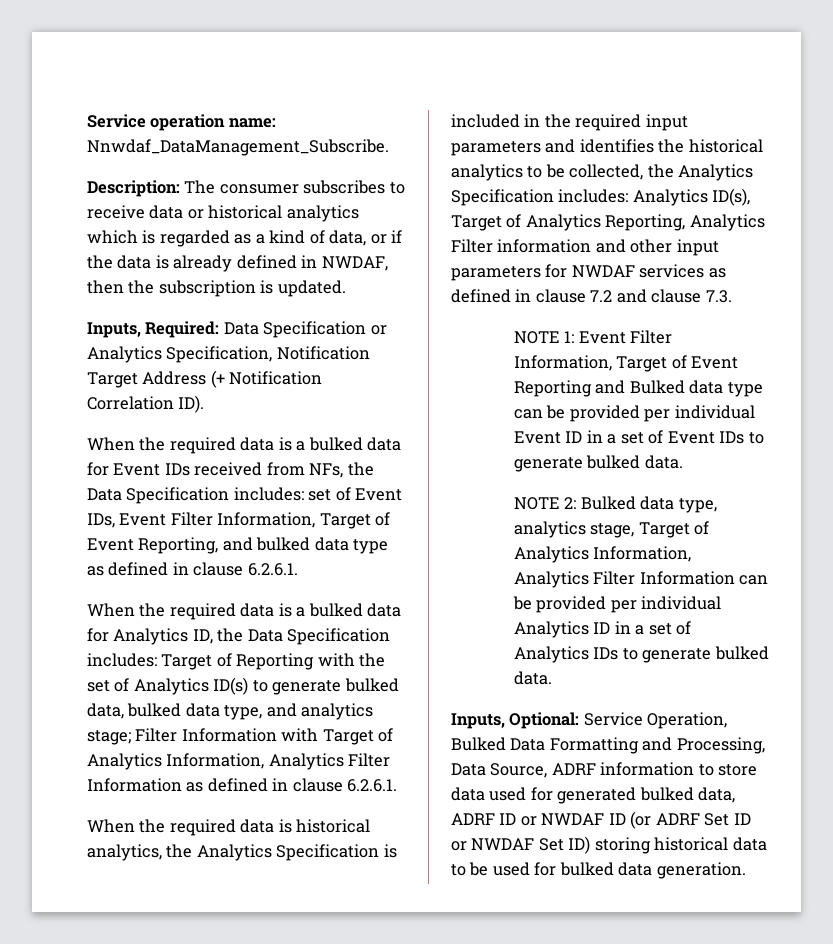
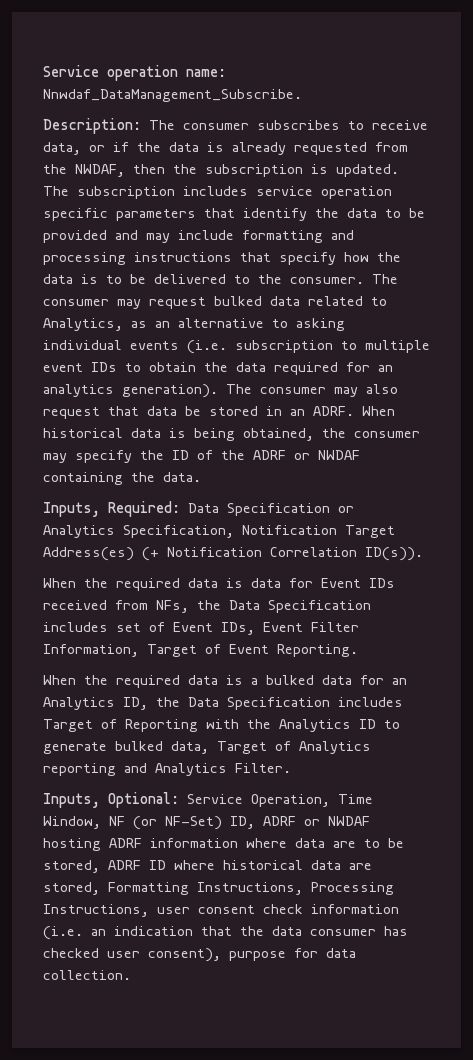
- Description: The consumer subscribes to receive data or historical analytics which is regarded as a kind of data, or if the data is already defined in NWDAF, then the subscription is updated.
+ Description: The consumer subscribes to receive data, or if the data is already requested from the NWDAF, then the subscription is updated. The subscription includes service operation specific parameters that identify the data to be provided and may include formatting and processing instructions that specify how the data is to be delivered to the consumer. The consumer may request bulked data related to Analytics, as an alternative to asking individual events (i.e. subscription to multiple event IDs to obtain the data required for an analytics generation). The consumer may also request that data be stored in an ADRF. When historical data is being obtained, the consumer may specify the ID of the ADRF or NWDAF containing the data.
- Inputs, Required: Data Specification or Analytics Specification, Notification Target Address (+ Notification Correlation ID).
- When the required data is a bulked data for Event IDs received from NFs, the Data Specification includes: set of Event IDs, Event Filter Information, Target of Event Reporting, and bulked data type as defined in clause 6.2.6.1.
- When the required data is a bulked data for Analytics ID, the Data Specification includes: Target of Reporting with the set of Analytics ID(s) to generate bulked data, bulked data type, and analytics stage; Filter Information with Target of Analytics Information, Analytics Filter Information as defined in clause 6.2.6.1.
- When the required data is historical analytics, the Analytics Specification is included in the required input parameters and identifies the historical analytics to be collected, the Analytics Specification includes: Analytics ID(s), Target of Analytics Reporting, Analytics Filter information and other input parameters for NWDAF services as defined in clause 7.2 and clause 7.3.
- NOTE 1: Event Filter Information, Target of Event Reporting and Bulked data type can be provided per individual Event ID in a set of Event IDs to generate bulked data.
- NOTE 2: Bulked data type, analytics stage, Target of Analytics Information, Analytics Filter Information can be provided per individual Analytics ID in a set of Analytics IDs to generate bulked data.
- Inputs, Optional: Service Operation, Bulked Data Formatting and Processing, Data Source, ADRF information to store data used for generated bulked data, ADRF ID or NWDAF ID (or ADRF Set ID or NWDAF Set ID) storing historical data to be used for bulked data generation.
+ Inputs, Required: Data Specification or Analytics Specification, Notification Target Address(es) (+ Notification Correlation ID(s)).
+ When the required data is data for Event IDs received from NFs, the Data Specification includes set of Event IDs, Event Filter Information, Target of Event Reporting.
+ When the required data is a bulked data for an Analytics ID, the Data Specification includes Target of Reporting with the Analytics ID to generate bulked data, Target of Analytics reporting and Analytics Filter.
+ Inputs, Optional: Service Operation, Time Window, NF (or NF-Set) ID, ADRF or NWDAF hosting ADRF information where data are to be stored, ADRF ID where historical data are stored, Formatting Instructions, Processing Instructions, user consent check information (i.e. an indication that the data consumer has checked user consent), purpose for data collection.

